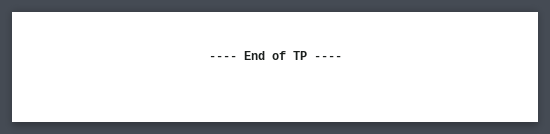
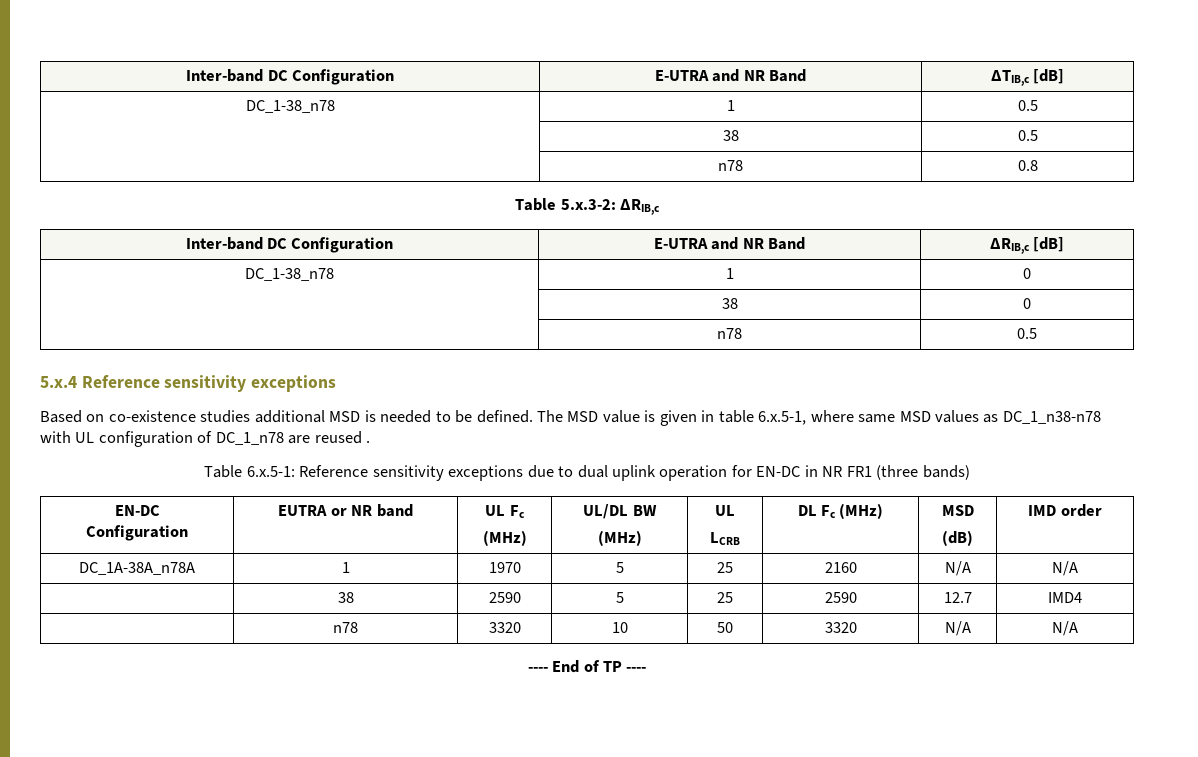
+ Inter-band DC Configuration | E-UTRA and NR Band | ΔTIB,c [dB]
+ DC_1-38_n78 | 1 | 0.5
+ | 38 | 0.5
+ | n78 | 0.8
+ Table 5.x.3-2: ΔRIB,c
+ Inter-band DC Configuration | E-UTRA and NR Band | ΔRIB,c [dB]
+ DC_1-38_n78 | 1 | 0
+ | 38 | 0
+ | n78 | 0.5
+ 5.x.4 Reference sensitivity exceptions
+ Based on co-existence studies additional MSD is needed to be defined. The MSD value is given in table 6.x.5-1, where same MSD values as DC_1_n38-n78 with UL configuration of DC_1_n78 are reused .
+ Table 6.x.5-1: Reference sensitivity exceptions due to dual uplink operation for EN-DC in NR FR1 (three bands)
+ EN-DC
+ Configuration | EUTRA or NR band | UL Fc
+ (MHz) | UL/DL BW
+ (MHz) | UL
+ LCRB | DL Fc (MHz) | MSD
+ (dB) | IMD order
+ DC_1A-38A_n78A | 1 | 1970 | 5 | 25 | 2160 | N/A | N/A
+ | 38 | 2590 | 5 | 25 | 2590 | 12.7 | IMD4
+ | n78 | 3320 | 10 | 50 | 3320 | N/A | N/A

